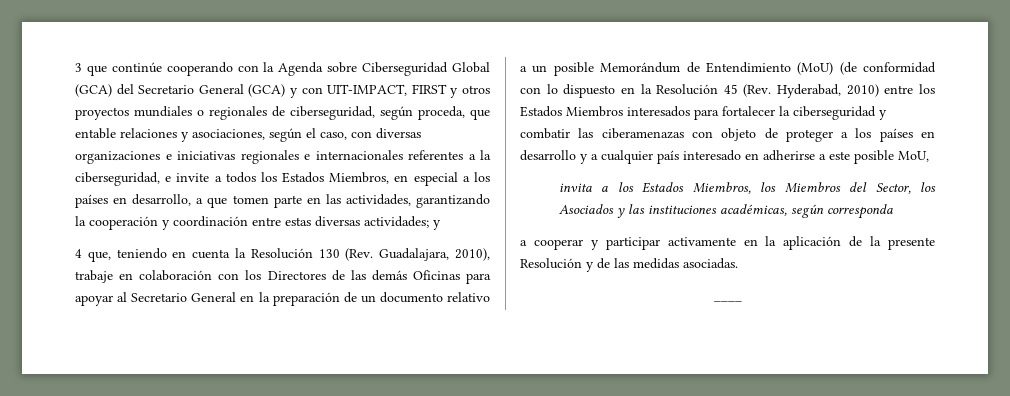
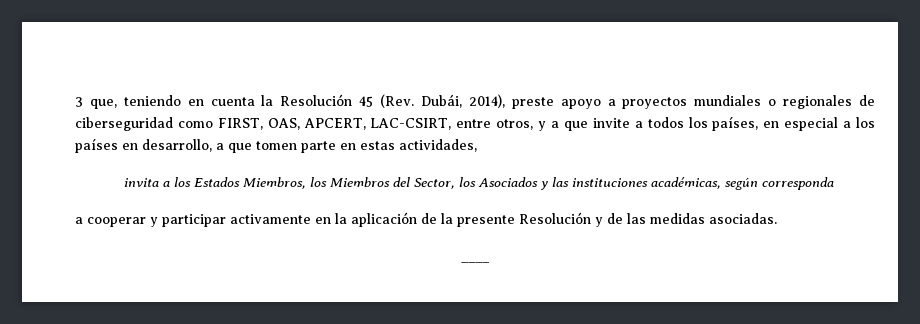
- 3 que continúe cooperando con la Agenda sobre Ciberseguridad Global (GCA) del Secretario General (GCA) y con UIT-IMPACT, FIRST y otros proyectos mundiales o regionales de ciberseguridad, según proceda, que entable relaciones y asociaciones, según el caso, con diversas organizaciones e iniciativas regionales e internacionales referentes a la ciberseguridad, e invite a todos los Estados Miembros, en especial a los países en desarrollo, a que tomen parte en las actividades, garantizando la cooperación y coordinación entre estas diversas actividades; y
- 4 que, teniendo en cuenta la Resolución 130 (Rev. Guadalajara, 2010), trabaje en colaboración con los Directores de las demás Oficinas para apoyar al Secretario General en la preparación de un documento relativo a un posible Memorándum de Entendimiento (MoU) (de conformidad con lo dispuesto en la Resolución 45 (Rev. Hyderabad, 2010) entre los Estados Miembros interesados para fortalecer la ciberseguridad y combatir las ciberamenazas con objeto de proteger a los países en desarrollo y a cualquier país interesado en adherirse a este posible MoU,
+ 3 que, teniendo en cuenta la Resolución 45 (Rev. Dubái, 2014), preste apoyo a proyectos mundiales o regionales de ciberseguridad como FIRST, OAS, APCERT, LAC-CSIRT, entre otros, y a que invite a todos los países, en especial a los países en desarrollo, a que tomen parte en estas actividades,

